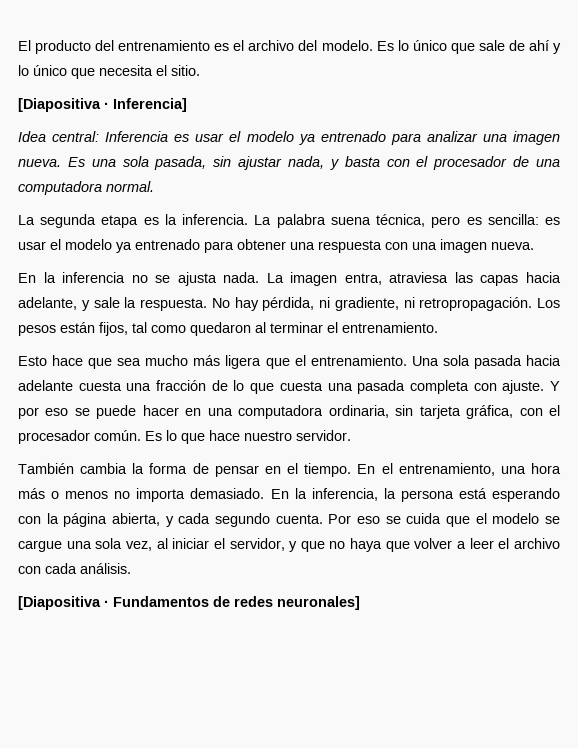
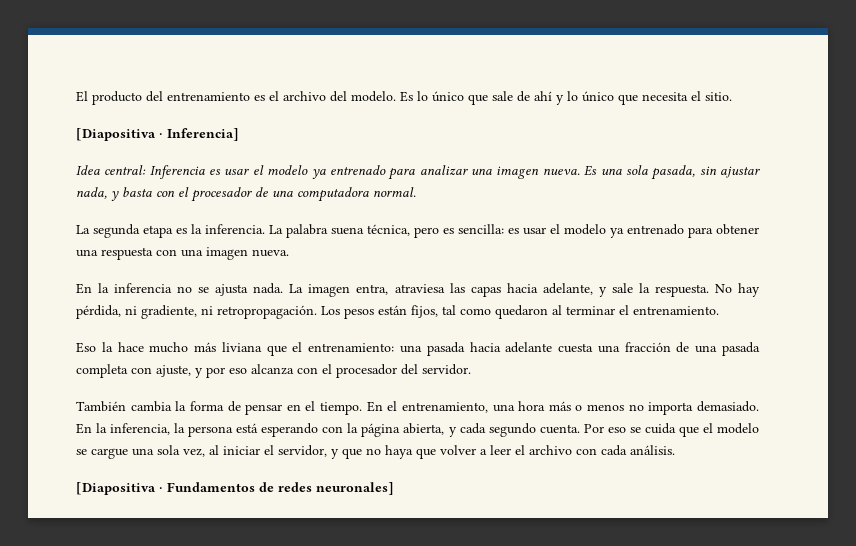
- Esto hace que sea mucho más ligera que el entrenamiento. Una sola pasada hacia adelante cuesta una fracción de lo que cuesta una pasada completa con ajuste. Y por eso se puede hacer en una computadora ordinaria, sin tarjeta gráfica, con el procesador común. Es lo que hace nuestro servidor.
+ Eso la hace mucho más liviana que el entrenamiento: una pasada hacia adelante cuesta una fracción de una pasada completa con ajuste, y por eso alcanza con el procesador del servidor.

